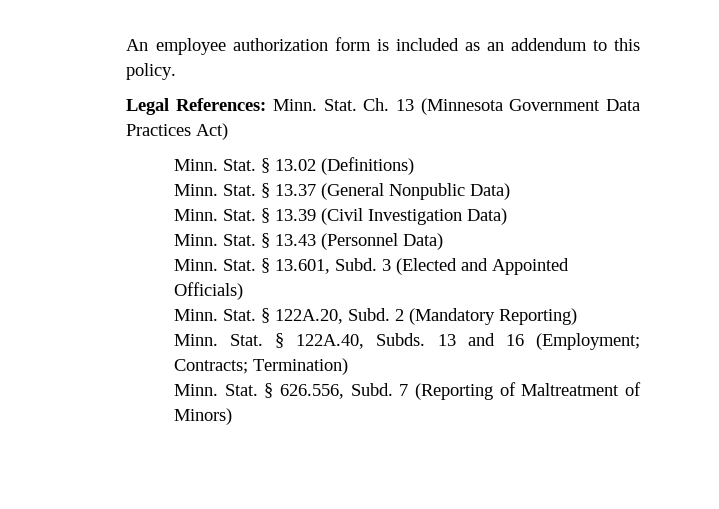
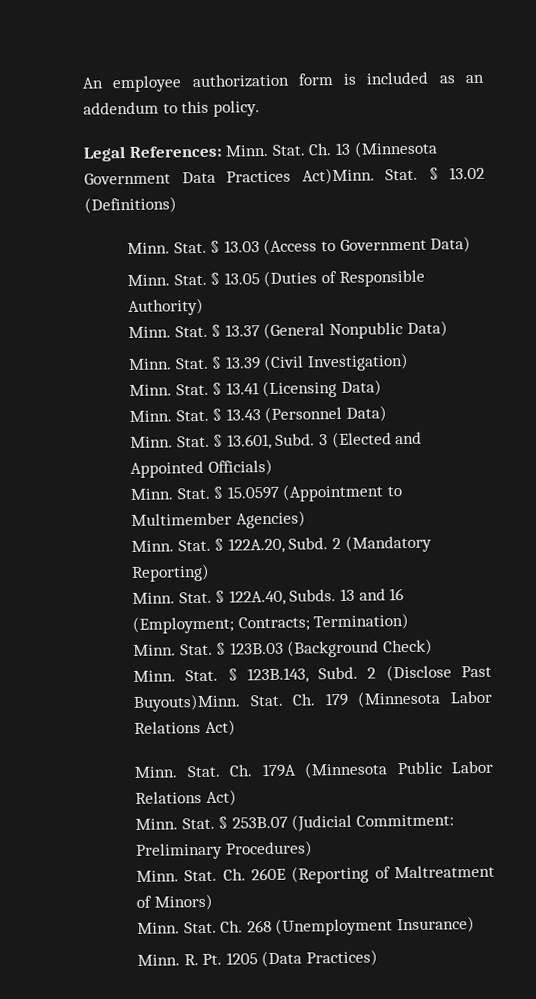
- Ch. 13 (Minnesota Government Data Practices Act)
- Minn. Stat. § 13.02 (Definitions)
+ Ch. 13 (Minnesota Government Data Practices Act)Minn. Stat. § 13.02 (Definitions)
+ Minn. Stat. § 13.03 (Access to Government Data)
+ Minn. Stat. § 13.05 (Duties of Responsible Authority)
- § 13.39 (Civil Investigation Data)
+ § 13.39 (Civil Investigation)
+ Minn. Stat. § 13.41 (Licensing Data)
+ Minn. Stat. § 15.0597 (Appointment to Multimember Agencies)
- § 626.556, Subd. 7 (Reporting of Maltreatment of Minors)
+ § 123B.03 (Background Check)
+ Minn. Stat. § 123B.143, Subd. 2 (Disclose Past Buyouts)Minn. Stat. Ch. 179 (Minnesota Labor Relations Act)
+ Minn. Stat. Ch. 179A (Minnesota Public Labor Relations Act)
+ Minn. Stat. § 253B.07 (Judicial Commitment: Preliminary Procedures)
+ Minn. Stat. Ch. 260E (Reporting of Maltreatment of Minors)
+ Minn. Stat. Ch. 268 (Unemployment Insurance)
+ Minn. R. Pt. 1205 (Data Practices)

